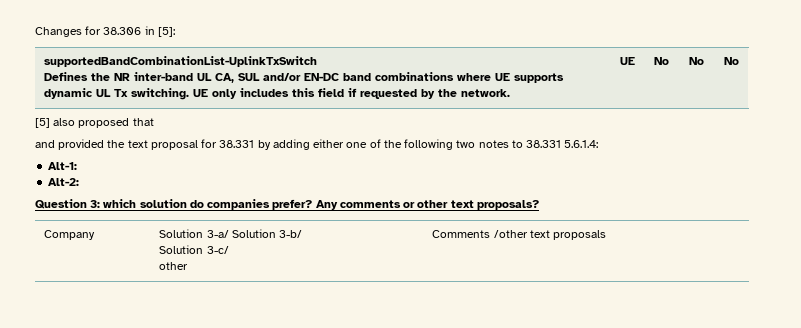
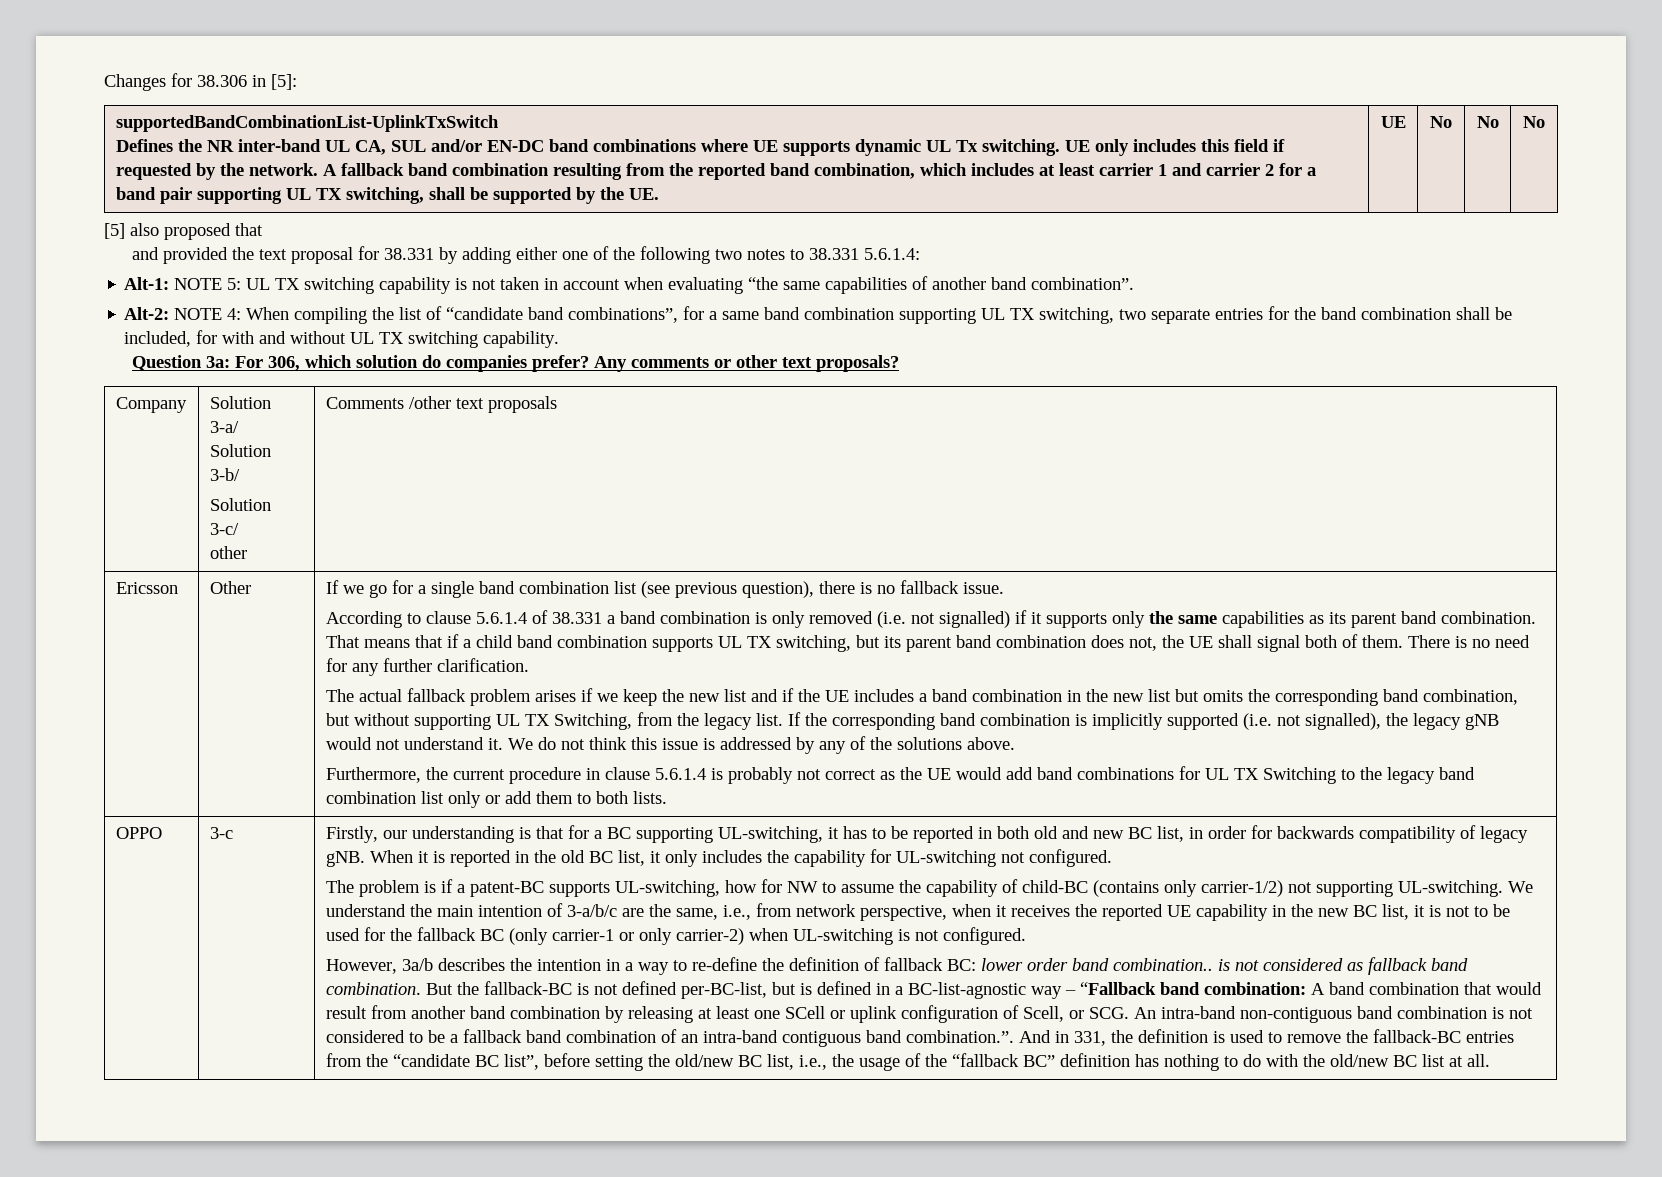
+ A fallback band combination resulting from the reported band combination, which includes at least carrier 1 and carrier 2 for a band pair supporting UL TX switching, shall be supported by the UE.
- Alt-1:
- Alt-2:
- Question 3: which solution do companies prefer?
+ Alt-1: NOTE 5: UL TX switching capability is not taken in account when evaluating “the same capabilities of another band combination”.
+ Alt-2: NOTE 4: When compiling the list of “candidate band combinations”, for a same band combination supporting UL TX switching, two separate entries for the band combination shall be included, for with and without UL TX switching capability.
+ Question 3a: For 306, which solution do companies prefer?
+ Ericsson | Other | If we go for a single band combination list (see previous question), there is no fallback issue.
+ According to clause 5.6.1.4 of 38.331 a band combination is only removed (i.e. not signalled) if it supports only the same capabilities as its parent band combination. That means that if a child band combination supports UL TX switching, but its parent band combination does not, the UE shall signal both of them. There is no need for any further clarification.
+ The actual fallback problem arises if we keep the new list and if the UE includes a band combination in the new list but omits the corresponding band combination, but without supporting UL TX Switching, from the legacy list. If the corresponding band combination is implicitly supported (i.e. not signalled), the legacy gNB would not understand it. We do not think this issue is addressed by any of the solutions above.
+ Furthermore, the current procedure in clause 5.6.1.4 is probably not correct as the UE would add band combinations for UL TX Switching to the legacy band combination list only or add them to both lists.
+ OPPO | 3-c | Firstly, our understanding is that for a BC supporting UL-switching, it has to be reported in both old and new BC list, in order for backwards compatibility of legacy gNB. When it is reported in the old BC list, it only includes the capability for UL-switching not configured.
+ The problem is if a patent-BC supports UL-switching, how for NW to assume the capability of child-BC (contains only carrier-1/2) not supporting UL-switching. We understand the main intention of 3-a/b/c are the same, i.e., from network perspective, when it receives the reported UE capability in the new BC list, it is not to be used for the fallback BC (only carrier-1 or only carrier-2) when UL-switching is not configured.
+ However, 3a/b describes the intention in a way to re-define the definition of fallback BC: lower order band combination.. is not considered as fallback band combination. But the fallback-BC is not defined per-BC-list, but is defined in a BC-list-agnostic way – “Fallback band combination: A band combination that would result from another band combination by releasing at least one SCell or uplink configuration of Scell, or SCG. An intra-band non-contiguous band combination is not considered to be a fallback band combination of an intra-band contiguous band combination.”. And in 331, the definition is used to remove the fallback-BC entries from the “candidate BC list”, before setting the old/new BC list, i.e., the usage of the “fallback BC” definition has nothing to do with the old/new BC list at all.

